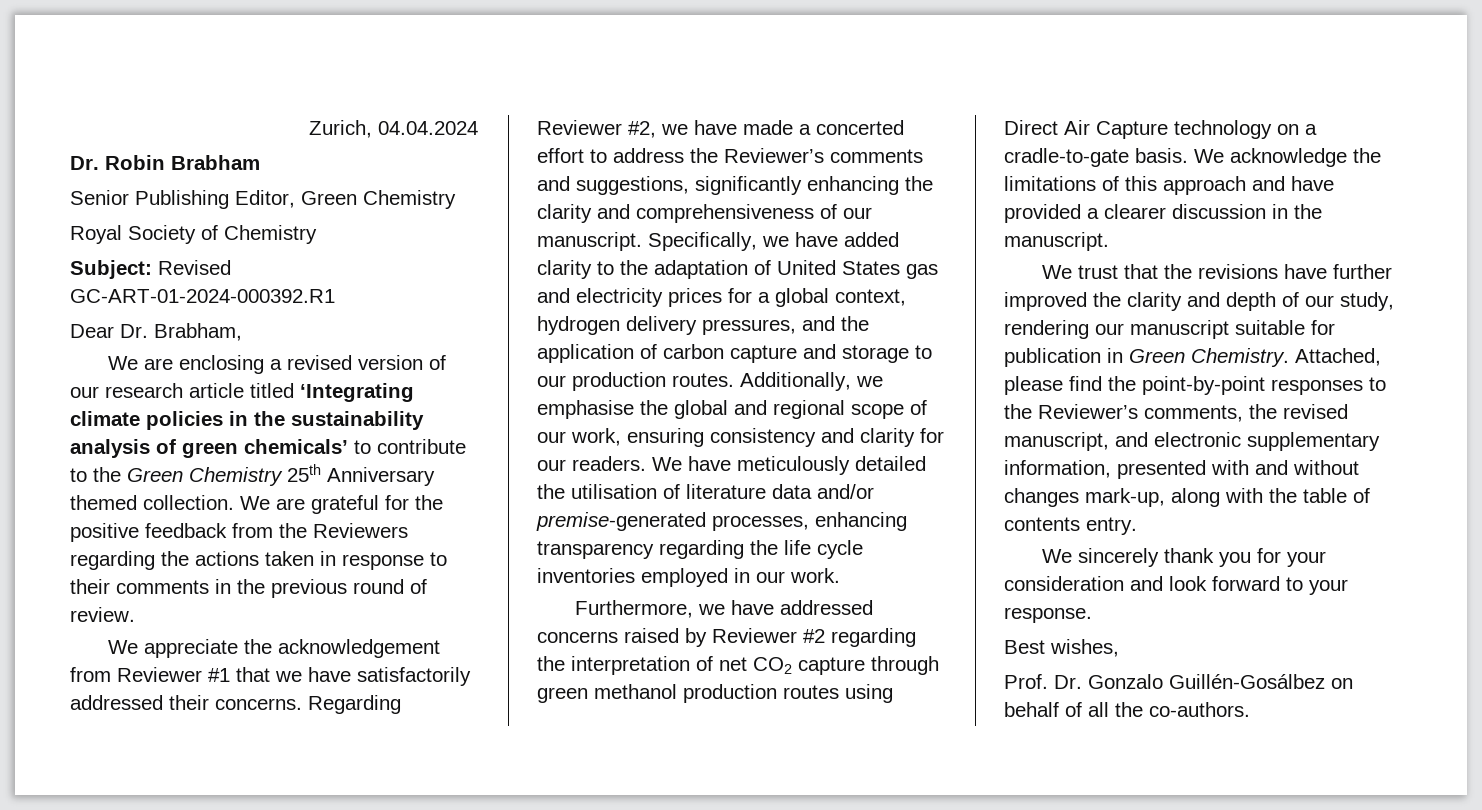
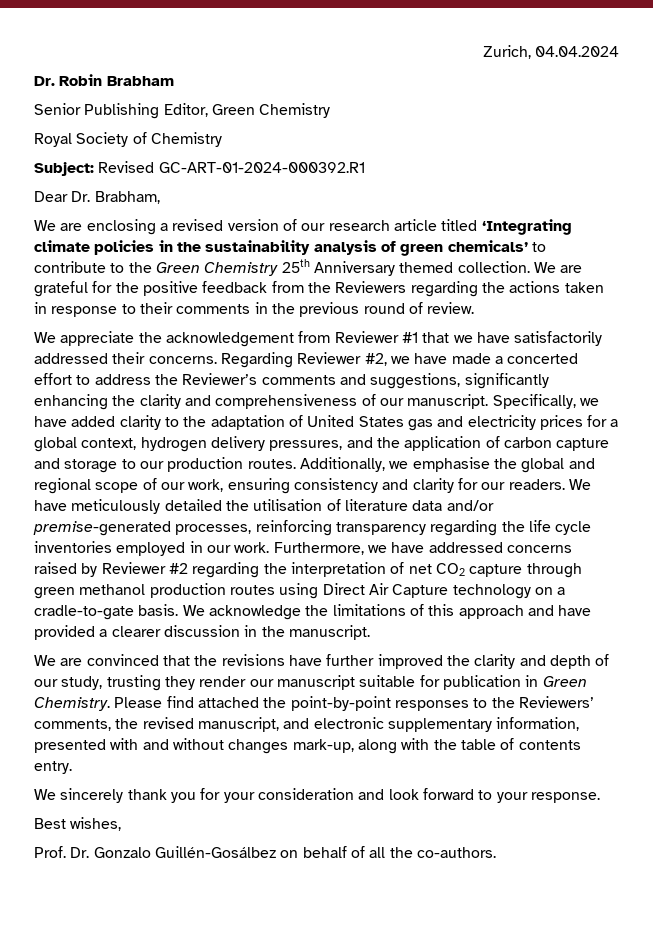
- We have meticulously detailed the utilisation of literature data and/or premise-generated processes, enhancing transparency regarding the life cycle inventories employed in our work.
- Furthermore, we have addressed concerns raised by Reviewer #2 regarding the interpretation of net CO2 capture through green methanol production routes using Direct Air Capture technology on a cradle-to-gate basis.
+ We have meticulously detailed the utilisation of literature data and/or premise-generated processes, reinforcing transparency regarding the life cycle inventories employed in our work. Furthermore, we have addressed concerns raised by Reviewer #2 regarding the interpretation of net CO2 capture through green methanol production routes using Direct Air Capture technology on a cradle-to-gate basis.
- We trust that the revisions have further improved the clarity and depth of our study, rendering our manuscript suitable for publication in Green Chemistry.
+ We are convinced that the revisions have further improved the clarity and depth of our study, trusting they render our manuscript suitable for publication in Green Chemistry.
- Attached, please find the point-by-point responses to the Reviewer’s comments, the revised manuscript, and electronic supplementary information, presented with and without changes mark-up, along with the table of contents entry.
+ Please find attached the point-by-point responses to the Reviewers’ comments, the revised manuscript, and electronic supplementary information, presented with and without changes mark-up, along with the table of contents entry.

